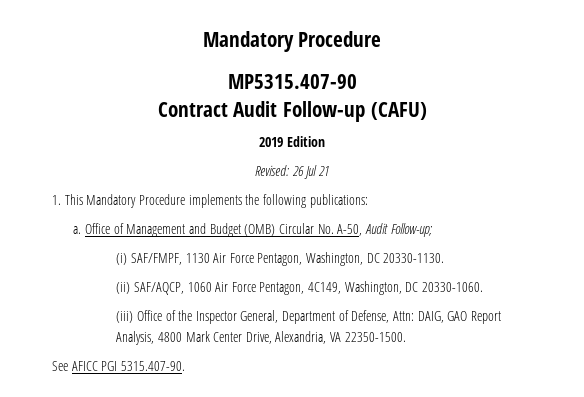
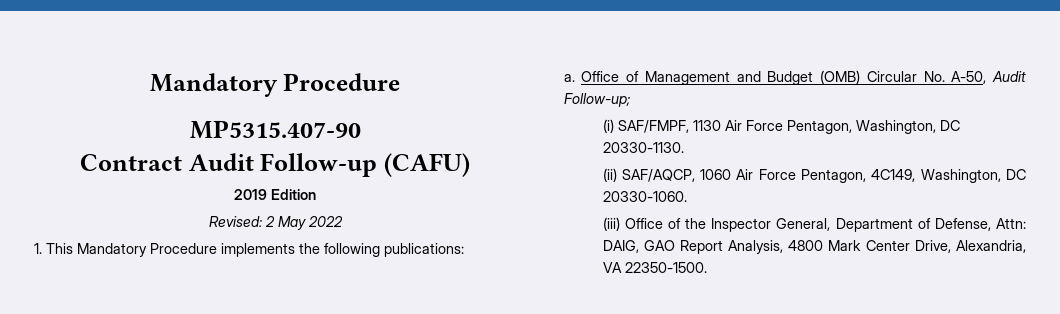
- Revised: 26 Jul 21
+ Revised: 2 May 2022
- See AFICC PGI 5315.407-90.

